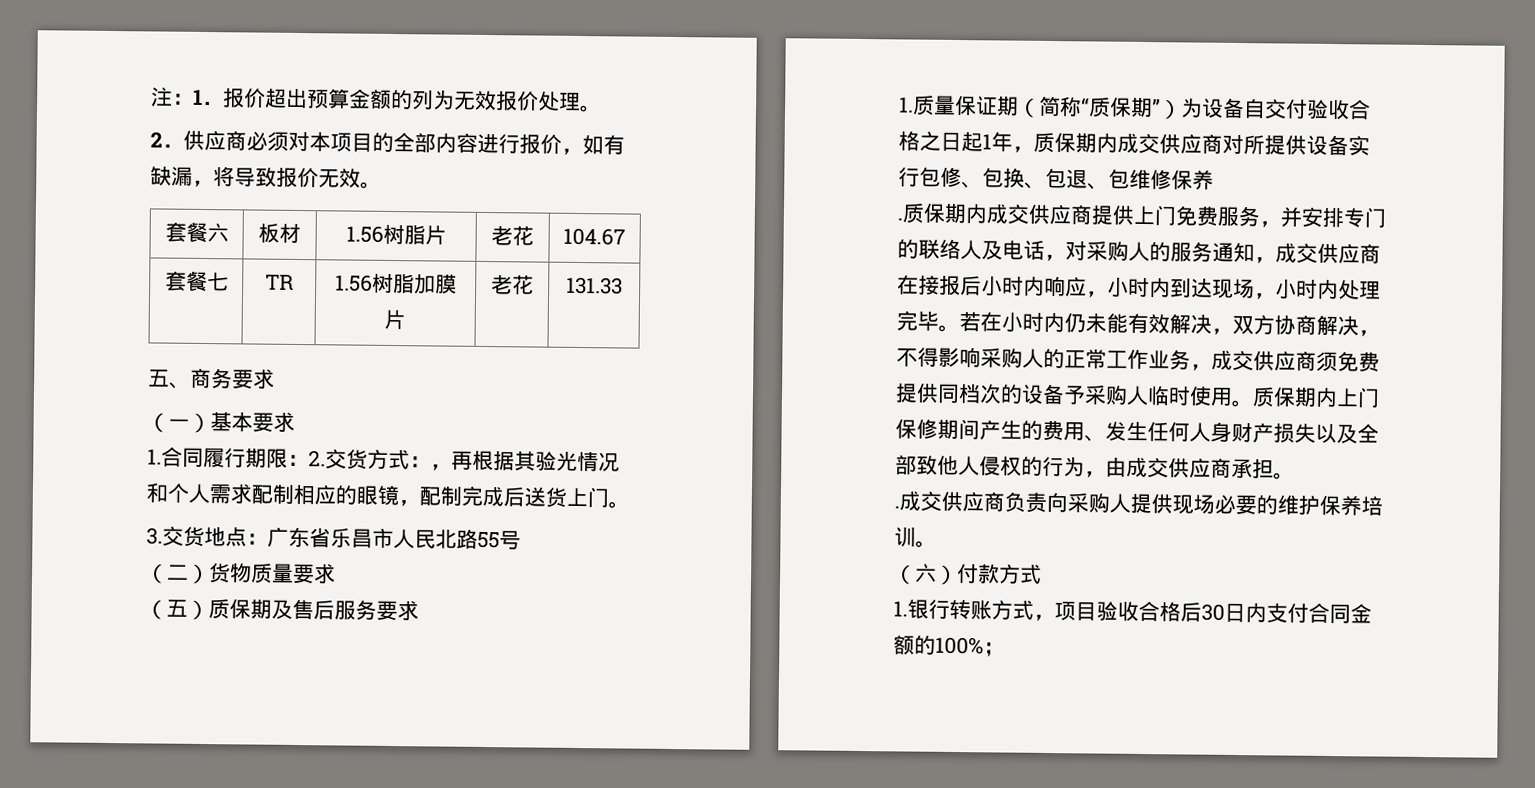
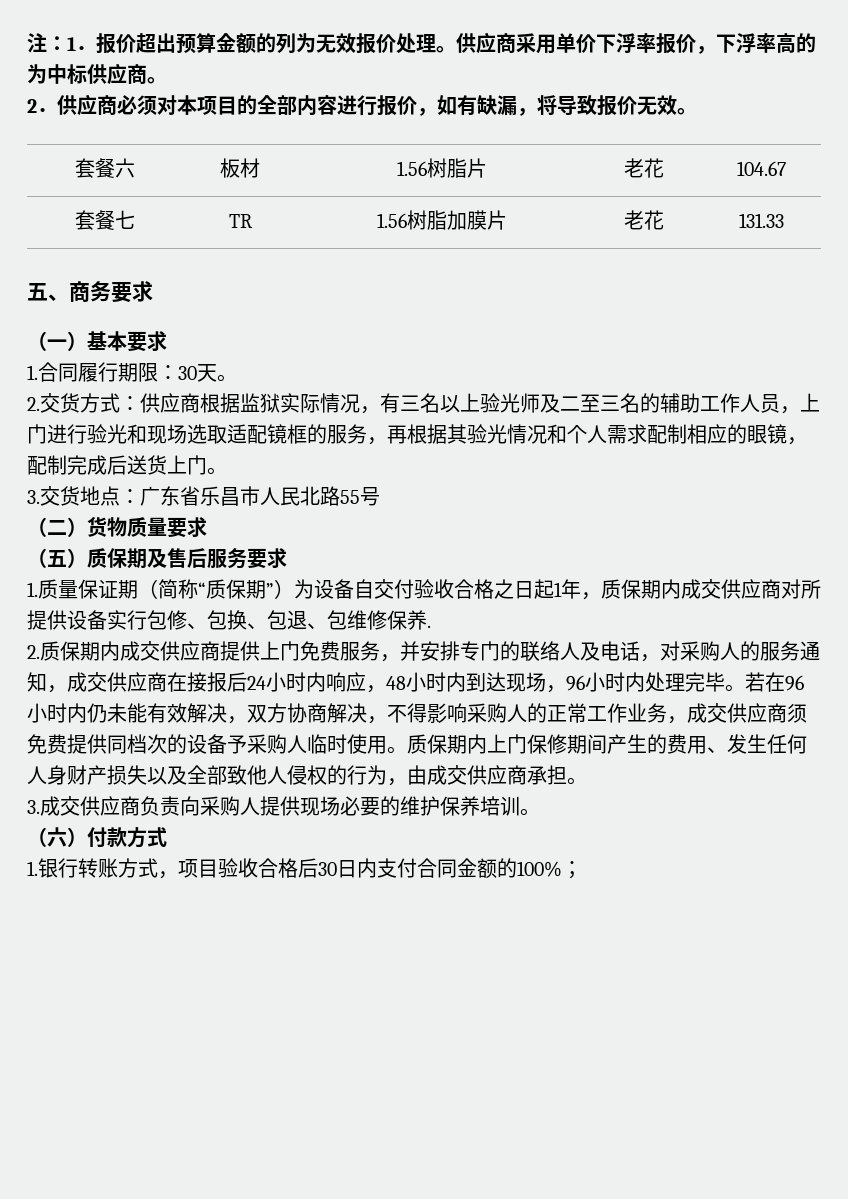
+ 供应商采用单价下浮率报价，下浮率高的为中标供应商。
- 1.合同履行期限：2.交货方式：，再根据其验光情况和个人需求配制相应的眼镜，配制完成后送货上门。
+ 1.合同履行期限：30天。
+ 2.交货方式：供应商根据监狱实际情况，有三名以上验光师及二至三名的辅助工作人员，上门进行验光和现场选取适配镜框的服务，再根据其验光情况和个人需求配制相应的眼镜，配制完成后送货上门。
- 1.质量保证期（简称“质保期”）为设备自交付验收合格之日起1年，质保期内成交供应商对所提供设备实行包修、包换、包退、包维修保养
- .质保期内成交供应商提供上门免费服务，并安排专门的联络人及电话，对采购人的服务通知，成交供应商在接报后小时内响应，小时内到达现场，小时内处理完毕。
+ 1.质量保证期（简称“质保期”）为设备自交付验收合格之日起1年，质保期内成交供应商对所提供设备实行包修、包换、包退、包维修保养.
+ 2.质保期内成交供应商提供上门免费服务，并安排专门的联络人及电话，对采购人的服务通知，成交供应商在接报后24小时内响应，48小时内到达现场，96小时内处理完毕。
- 若在小时内仍未能有效解决，双方协商解决，不得影响采购人的正常工作业务，成交供应商须免费提供同档次的设备予采购人临时使用。
+ 若在96小时内仍未能有效解决，双方协商解决，不得影响采购人的正常工作业务，成交供应商须免费提供同档次的设备予采购人临时使用。
- .成交供应商负责向采购人提供现场必要的维护保养培训。
+ 3.成交供应商负责向采购人提供现场必要的维护保养培训。

